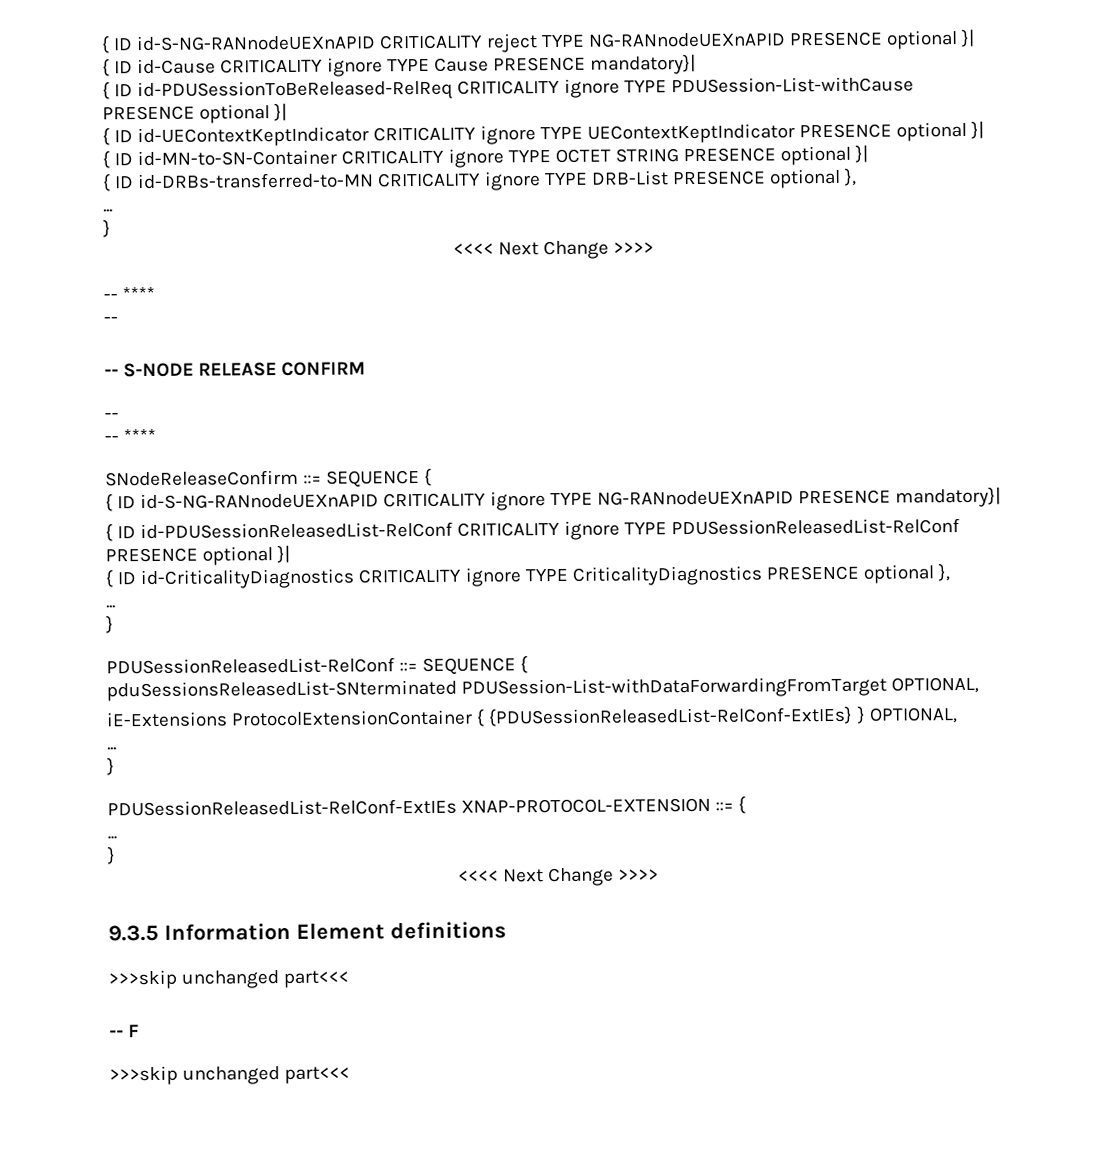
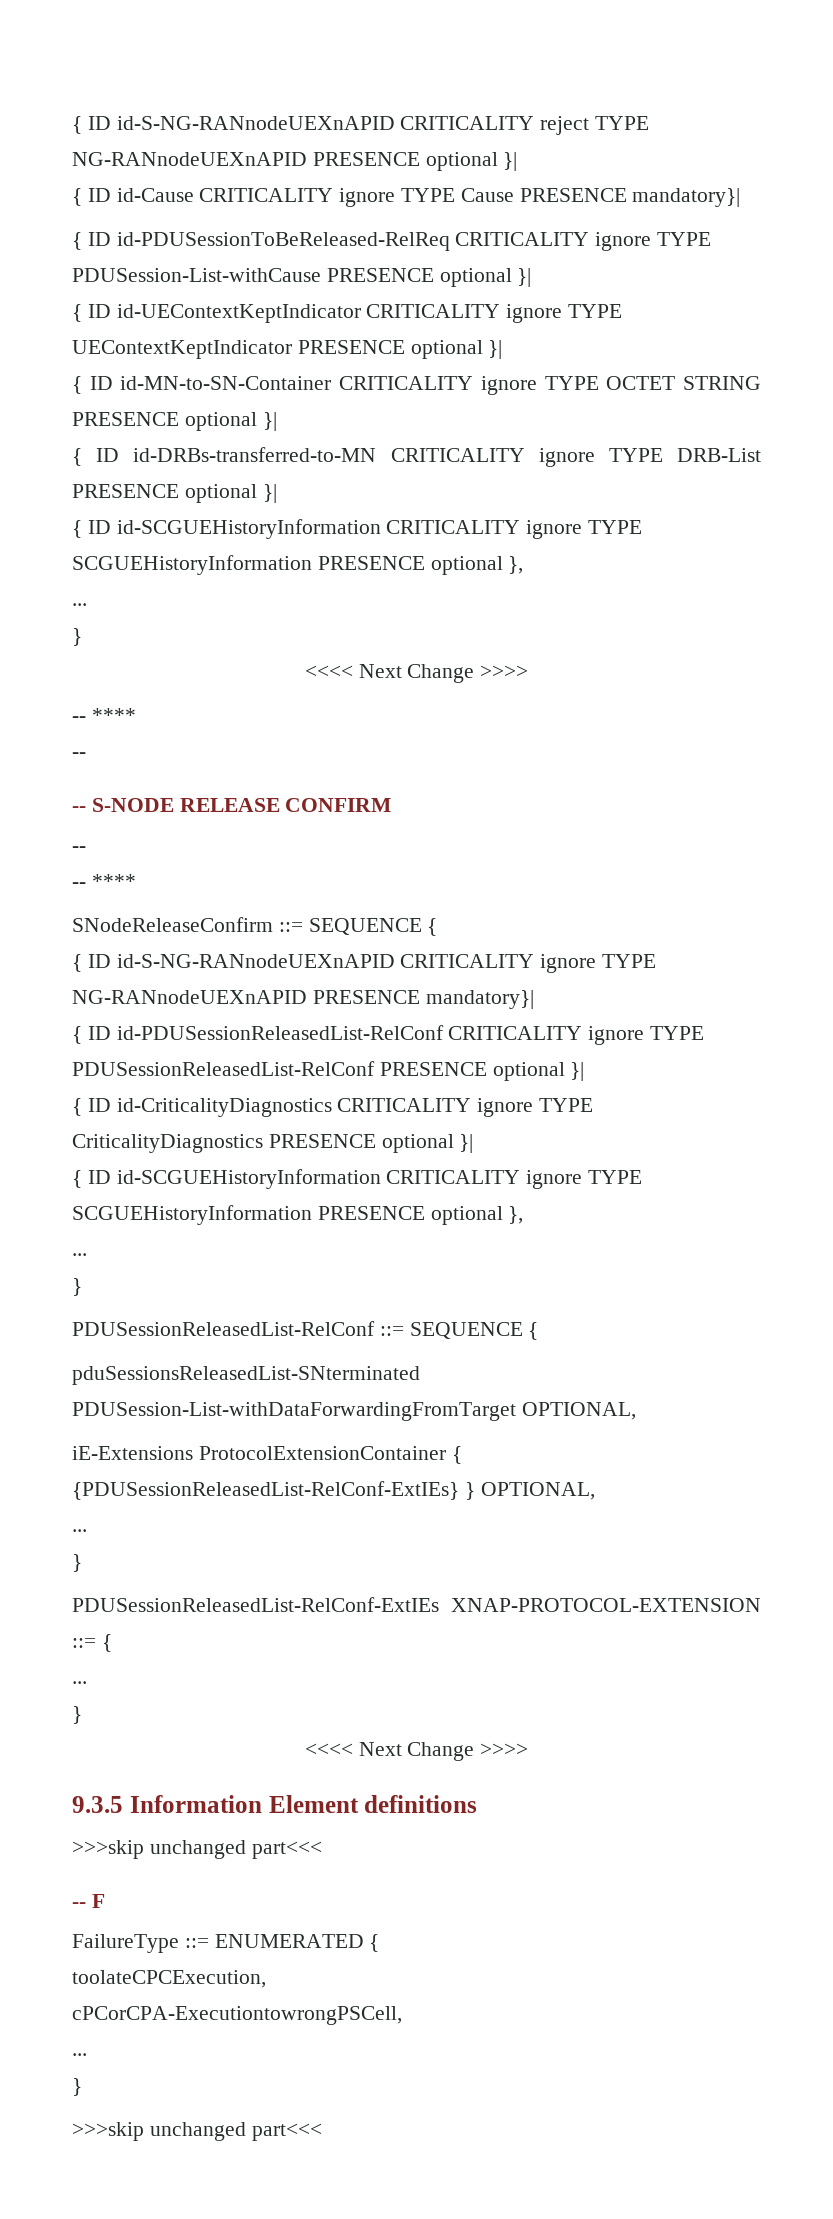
- { ID id-DRBs-transferred-to-MN CRITICALITY ignore TYPE DRB-List PRESENCE optional },
+ { ID id-DRBs-transferred-to-MN CRITICALITY ignore TYPE DRB-List PRESENCE optional }|
+ { ID id-SCGUEHistoryInformation CRITICALITY ignore TYPE SCGUEHistoryInformation PRESENCE optional },
- { ID id-CriticalityDiagnostics CRITICALITY ignore TYPE CriticalityDiagnostics PRESENCE optional },
+ { ID id-CriticalityDiagnostics CRITICALITY ignore TYPE CriticalityDiagnostics PRESENCE optional }|
+ { ID id-SCGUEHistoryInformation CRITICALITY ignore TYPE SCGUEHistoryInformation PRESENCE optional },
+ FailureType ::= ENUMERATED {
+ toolateCPCExecution,
+ cPCorCPA-ExecutiontowrongPSCell,
+ ...
+ }

